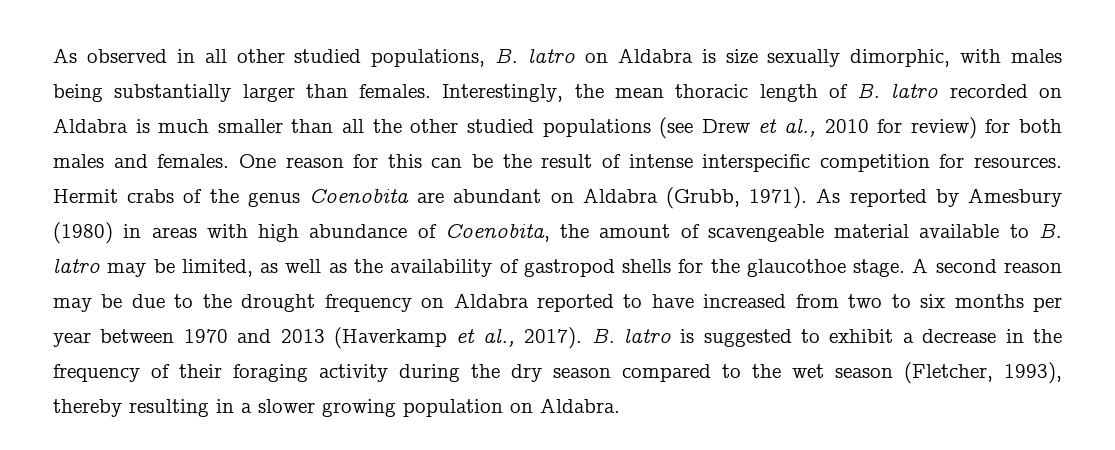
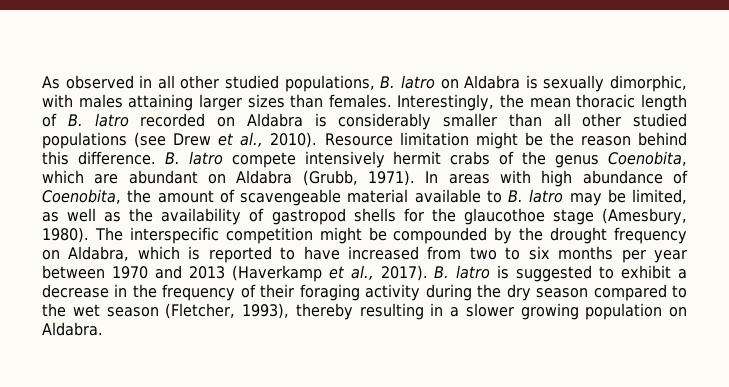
- As observed in all other studied populations, B. latro on Aldabra is size sexually dimorphic, with males being substantially larger than females.
+ As observed in all other studied populations, B. latro on Aldabra is sexually dimorphic, with males attaining larger sizes than females.
- Interestingly, the mean thoracic length of B. latro recorded on Aldabra is much smaller than all the other studied populations (see Drew et al., 2010 for review) for both males and females. One reason for this can be the result of intense interspecific competition for resources. Hermit crabs of the genus Coenobita are abundant on Aldabra (Grubb, 1971).
+ Interestingly, the mean thoracic length of B. latro recorded on Aldabra is considerably smaller than all other studied populations (see Drew et al., 2010). Resource limitation might be the reason behind this difference. B. latro compete intensively hermit crabs of the genus Coenobita, which are abundant on Aldabra (Grubb, 1971).
- As reported by Amesbury (1980) in areas with high abundance of Coenobita, the amount of scavengeable material available to B. latro may be limited, as well as the availability of gastropod shells for the glaucothoe stage. A second reason may be due to the drought frequency on Aldabra reported to have increased from two to six months per year between 1970 and 2013 (Haverkamp et al., 2017).
+ In areas with high abundance of Coenobita, the amount of scavengeable material available to B. latro may be limited, as well as the availability of gastropod shells for the glaucothoe stage (Amesbury, 1980). The interspecific competition might be compounded by the drought frequency on Aldabra, which is reported to have increased from two to six months per year between 1970 and 2013 (Haverkamp et al., 2017).

